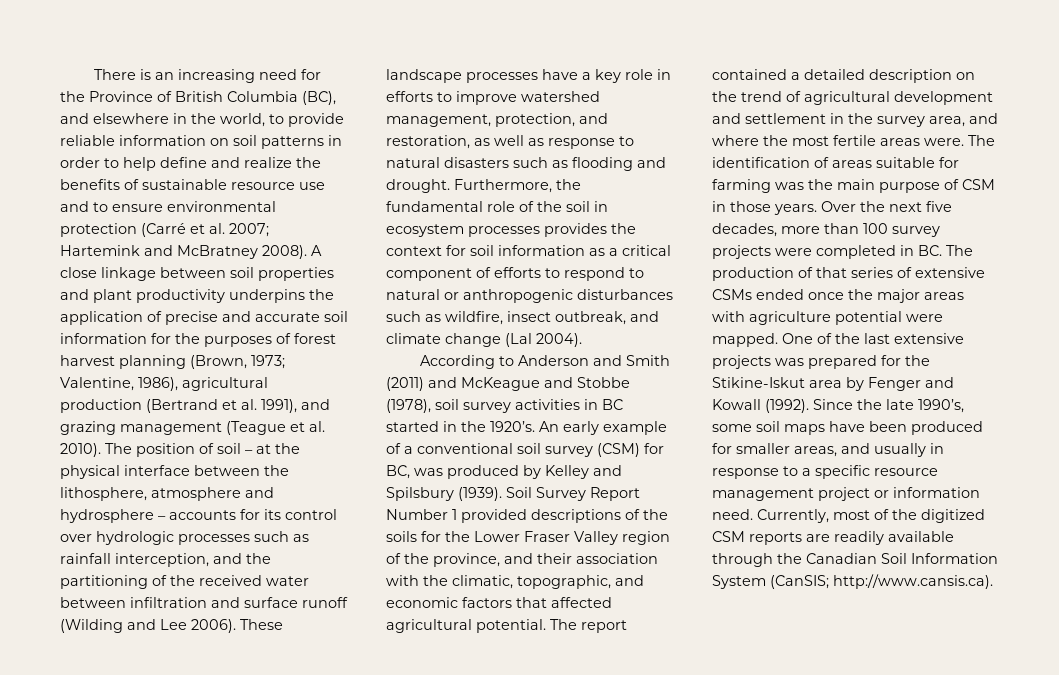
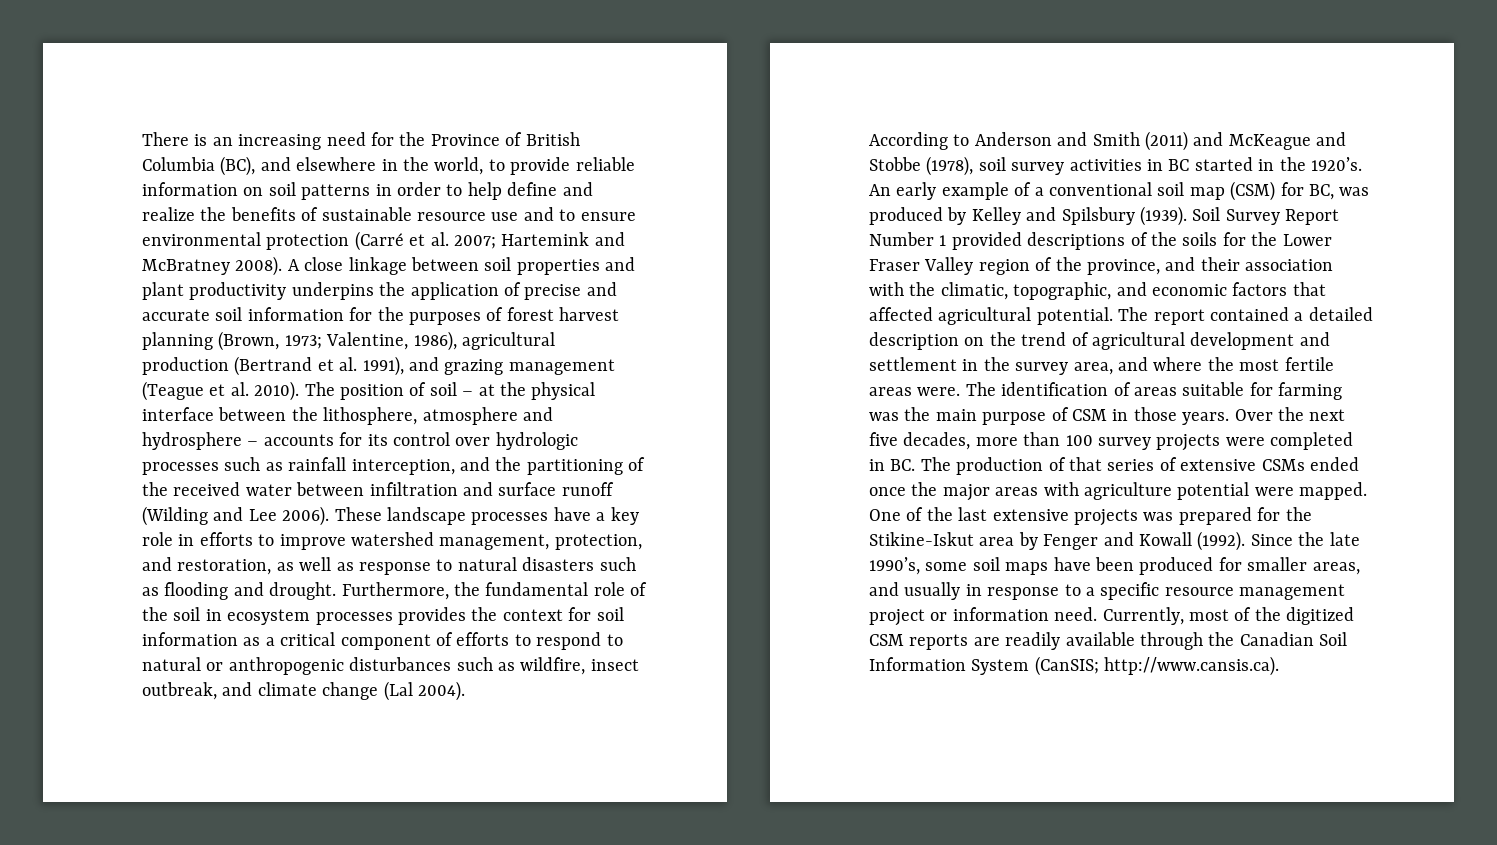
- An early example of a conventional soil survey (CSM) for BC, was produced by Kelley and Spilsbury (1939).
+ An early example of a conventional soil map (CSM) for BC, was produced by Kelley and Spilsbury (1939).

